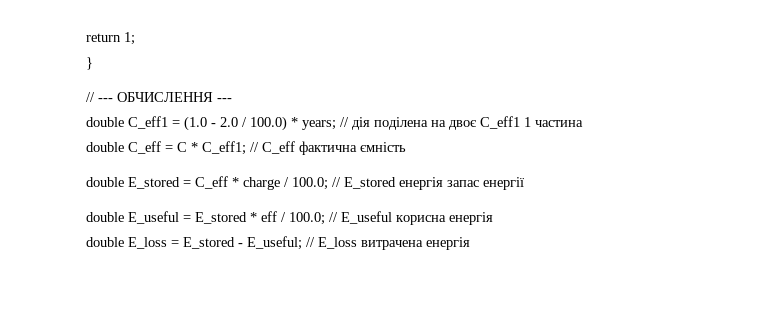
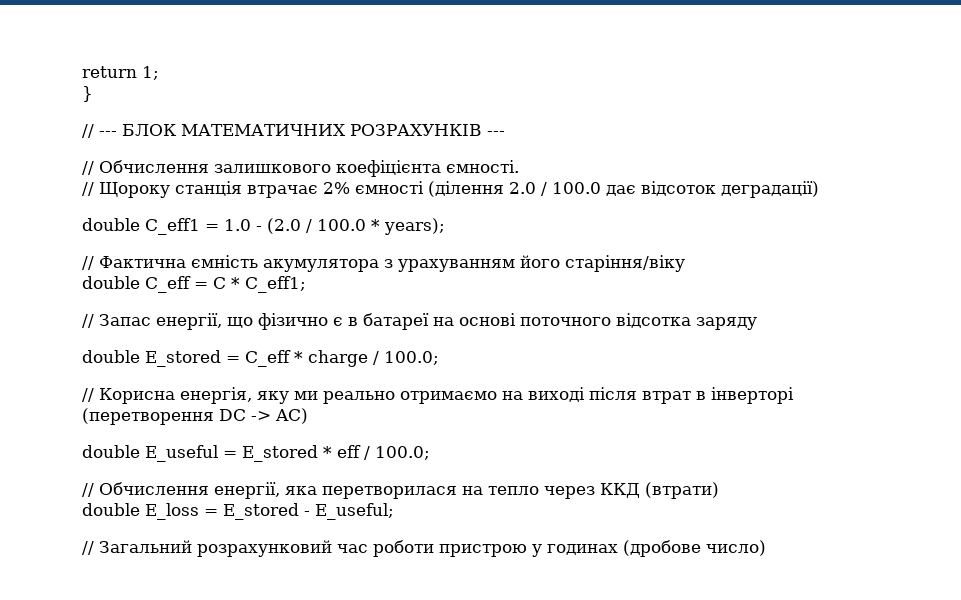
- // --- ОБЧИСЛЕННЯ ---
- double C_eff1 = (1.0 - 2.0 / 100.0) * years; // дія поділена на двоє C_eff1 1 частина
+ // --- БЛОК МАТЕМАТИЧНИХ РОЗРАХУНКІВ ---
+ // Обчислення залишкового коефіцієнта ємності.
+ // Щороку станція втрачає 2% ємності (ділення 2.0 / 100.0 дає відсоток деградації)
+ double C_eff1 = 1.0 - (2.0 / 100.0 * years);
+ // Фактична ємність акумулятора з урахуванням його старіння/віку
- double C_eff = C * C_eff1; // C_eff фактична ємність
+ double C_eff = C * C_eff1;
+ // Запас енергії, що фізично є в батареї на основі поточного відсотка заряду
- double E_stored = C_eff * charge / 100.0; // E_stored енергія запас енергії
+ double E_stored = C_eff * charge / 100.0;
+ // Корисна енергія, яку ми реально отримаємо на виході після втрат в інверторі (перетворення DC -> AC)
- double E_useful = E_stored * eff / 100.0; // E_useful корисна енергія
+ double E_useful = E_stored * eff / 100.0;
+ // Обчислення енергії, яка перетворилася на тепло через ККД (втрати)
- double E_loss = E_stored - E_useful; // E_loss витрачена енергія
+ double E_loss = E_stored - E_useful;
+ // Загальний розрахунковий час роботи пристрою у годинах (дробове число)

